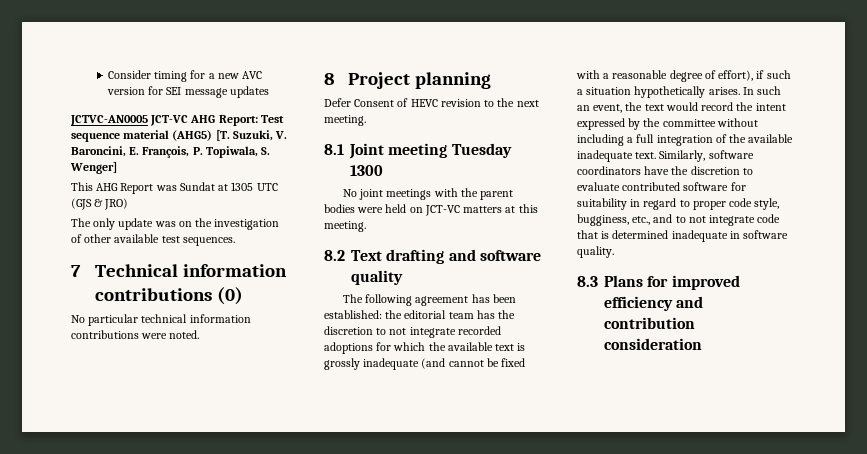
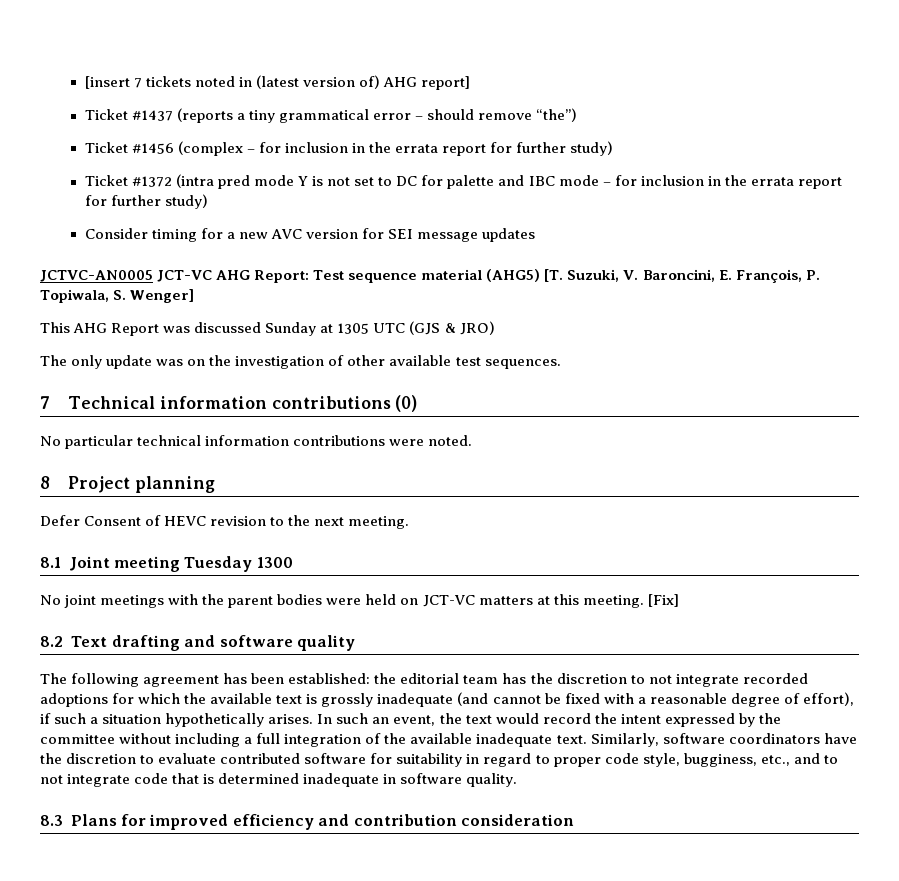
+ [insert 7 tickets noted in (latest version of) AHG report]
+ Ticket #1437 (reports a tiny grammatical error – should remove “the”)
+ Ticket #1456 (complex – for inclusion in the errata report for further study)
+ Ticket #1372 (intra pred mode Y is not set to DC for palette and IBC mode – for inclusion in the errata report for further study)
- This AHG Report was Sundat at 1305 UTC (GJS & JRO)
+ This AHG Report was discussed Sunday at 1305 UTC (GJS & JRO)
+ [Fix]

